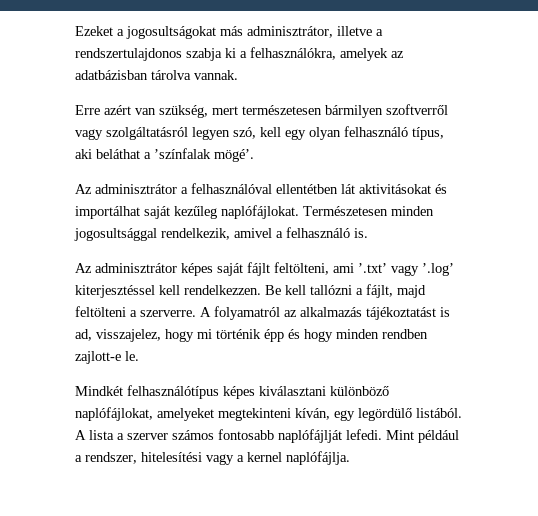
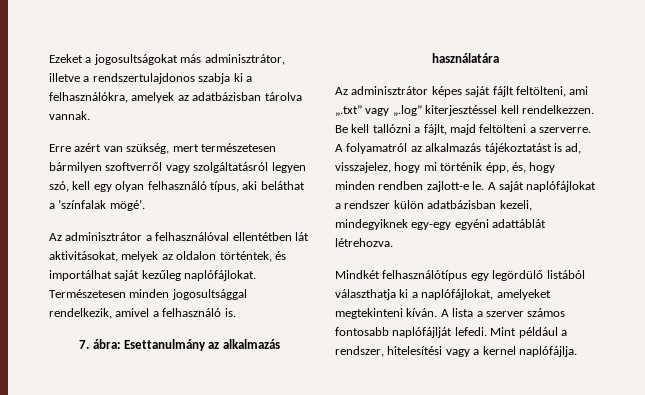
- Az adminisztrátor a felhasználóval ellentétben lát aktivitásokat és importálhat saját kezűleg naplófájlokat.
+ Az adminisztrátor a felhasználóval ellentétben lát aktivitásokat, melyek az oldalon történtek, és importálhat saját kezűleg naplófájlokat.
+ 7. ábra: Esettanulmány az alkalmazás használatára
- Az adminisztrátor képes saját fájlt feltölteni, ami ’.txt’ vagy ’.log’ kiterjesztéssel kell rendelkezzen.
+ Az adminisztrátor képes saját fájlt feltölteni, ami „.txt” vagy „.log” kiterjesztéssel kell rendelkezzen.
- A folyamatról az alkalmazás tájékoztatást is ad, visszajelez, hogy mi történik épp és hogy minden rendben zajlott-e le.
- Mindkét felhasználótípus képes kiválasztani különböző naplófájlokat, amelyeket megtekinteni kíván, egy legördülő listából.
+ A folyamatról az alkalmazás tájékoztatást is ad, visszajelez, hogy mi történik épp, és, hogy minden rendben zajlott-e le. A saját naplófájlokat a rendszer külön adatbázisban kezeli, mindegyiknek egy-egy egyéni adattáblát létrehozva.
+ Mindkét felhasználótípus egy legördülő listából választhatja ki a naplófájlokat, amelyeket megtekinteni kíván.

